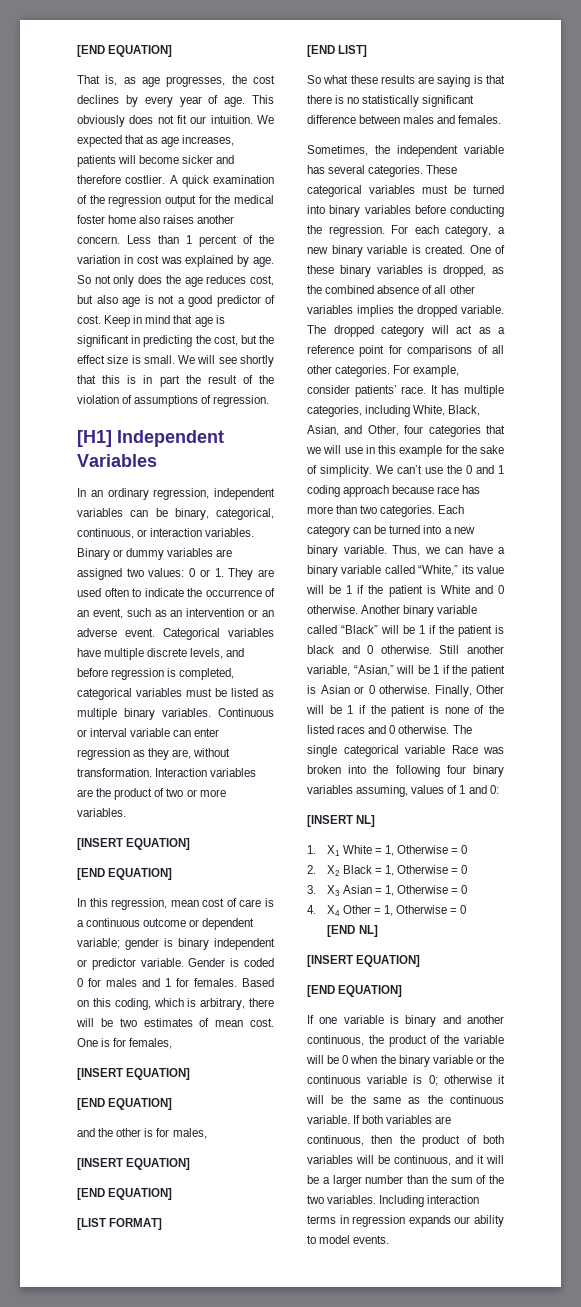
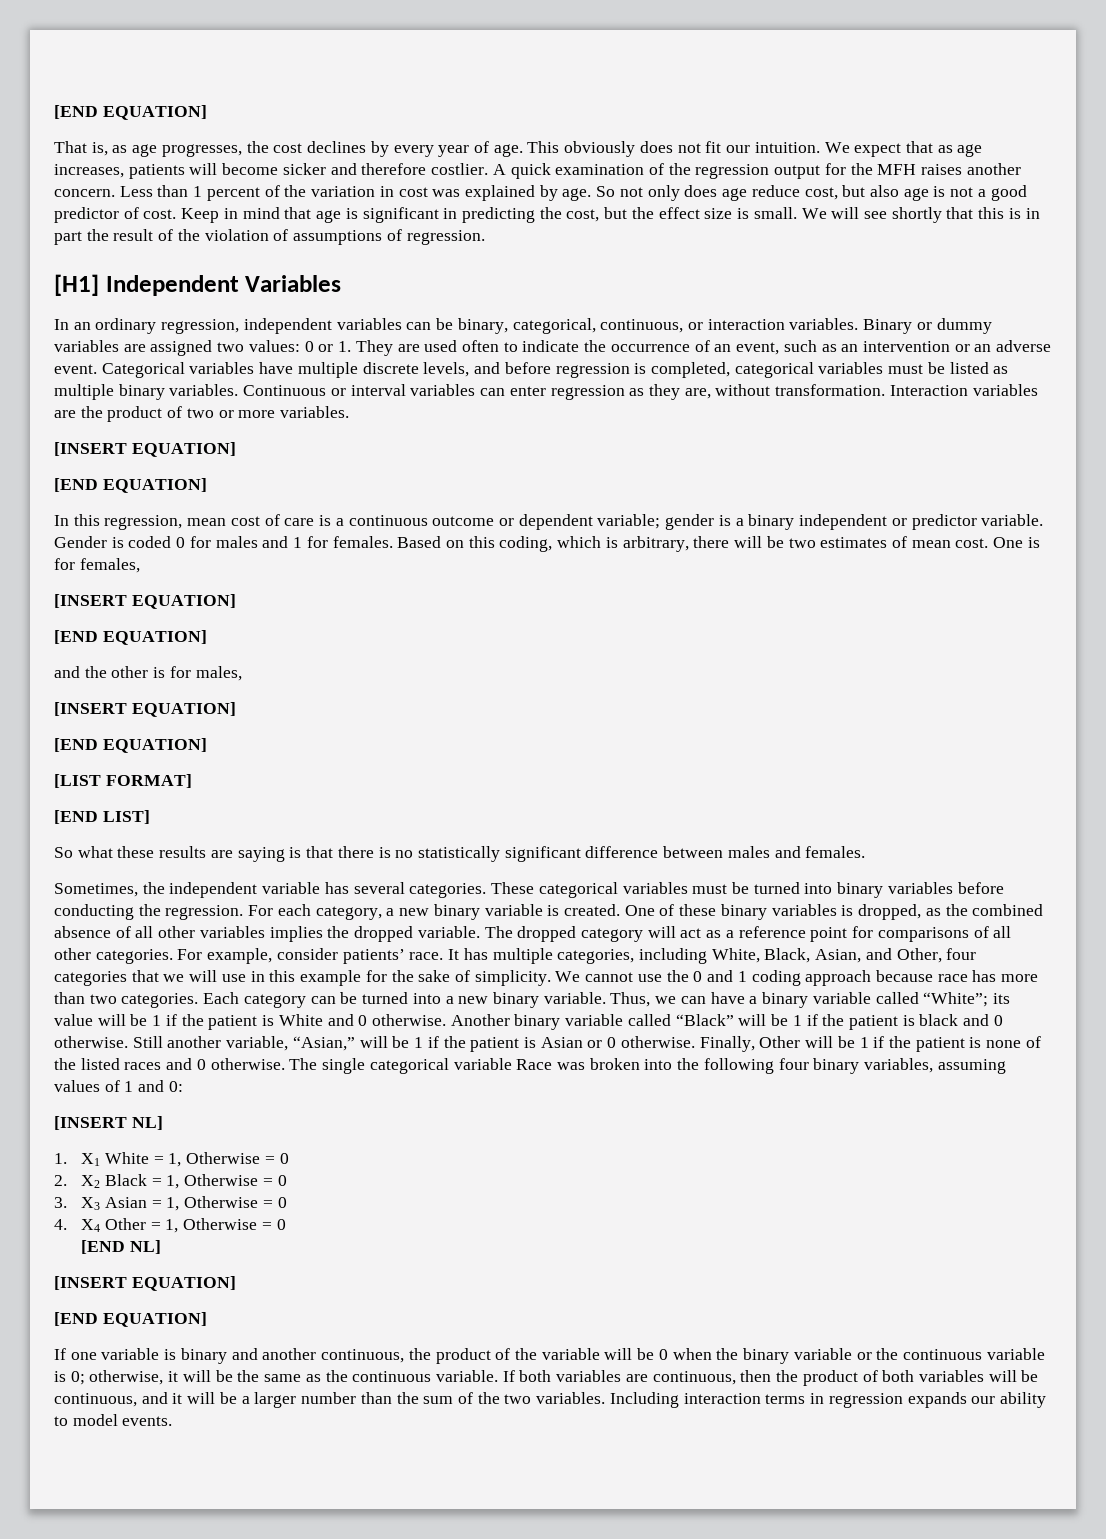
- We expected that as age increases, patients will become sicker and therefore costlier.
+ We expect that as age increases, patients will become sicker and therefore costlier.
- A quick examination of the regression output for the medical foster home also raises another concern.
+ A quick examination of the regression output for the MFH raises another concern.
- So not only does the age reduces cost, but also age is not a good predictor of cost.
+ So not only does age reduce cost, but also age is not a good predictor of cost.
- Continuous or interval variable can enter regression as they are, without transformation.
+ Continuous or interval variables can enter regression as they are, without transformation.
- In this regression, mean cost of care is a continuous outcome or dependent variable; gender is binary independent or predictor variable.
+ In this regression, mean cost of care is a continuous outcome or dependent variable; gender is a binary independent or predictor variable.
- We can’t use the 0 and 1 coding approach because race has more than two categories.
+ We cannot use the 0 and 1 coding approach because race has more than two categories.
- Thus, we can have a binary variable called “White,” its value will be 1 if the patient is White and 0 otherwise.
+ Thus, we can have a binary variable called “White”; its value will be 1 if the patient is White and 0 otherwise.
- The single categorical variable Race was broken into the following four binary variables assuming, values of 1 and 0:
+ The single categorical variable Race was broken into the following four binary variables, assuming values of 1 and 0:
- If one variable is binary and another continuous, the product of the variable will be 0 when the binary variable or the continuous variable is 0; otherwise it will be the same as the continuous variable.
+ If one variable is binary and another continuous, the product of the variable will be 0 when the binary variable or the continuous variable is 0; otherwise, it will be the same as the continuous variable.

